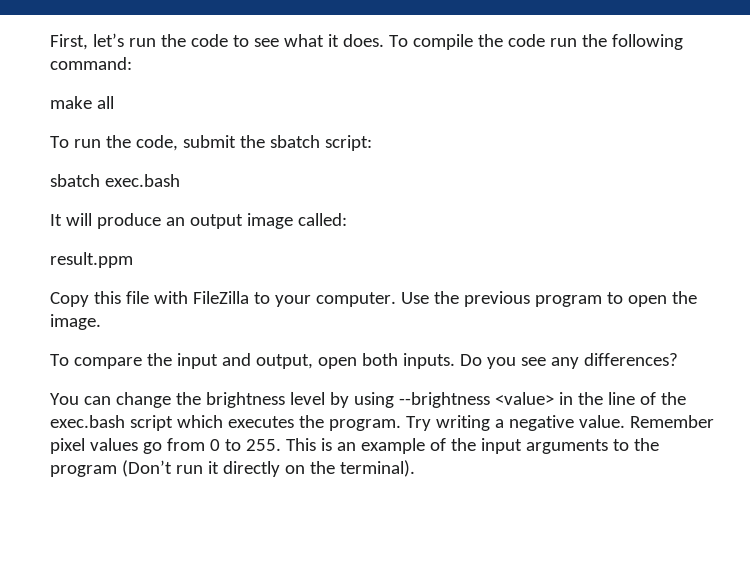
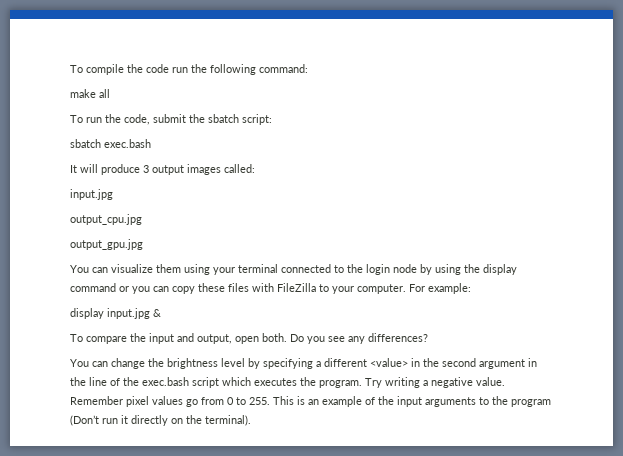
- First, let’s run the code to see what it does.
- It will produce an output image called:
- result.ppm
- Copy this file with FileZilla to your computer.
+ It will produce 3 output images called:
+ input.jpg
+ output_cpu.jpg
+ output_gpu.jpg
+ You can visualize them using your terminal connected to the login node by using the display command or you can copy these files with FileZilla to your computer.
- Use the previous program to open the image.
+ For example:
+ display input.jpg &
- To compare the input and output, open both inputs.
+ To compare the input and output, open both.
- You can change the brightness level by using --brightness <value> in the line of the exec.bash script which executes the program.
+ You can change the brightness level by specifying a different <value> in the second argument in the line of the exec.bash script which executes the program.

